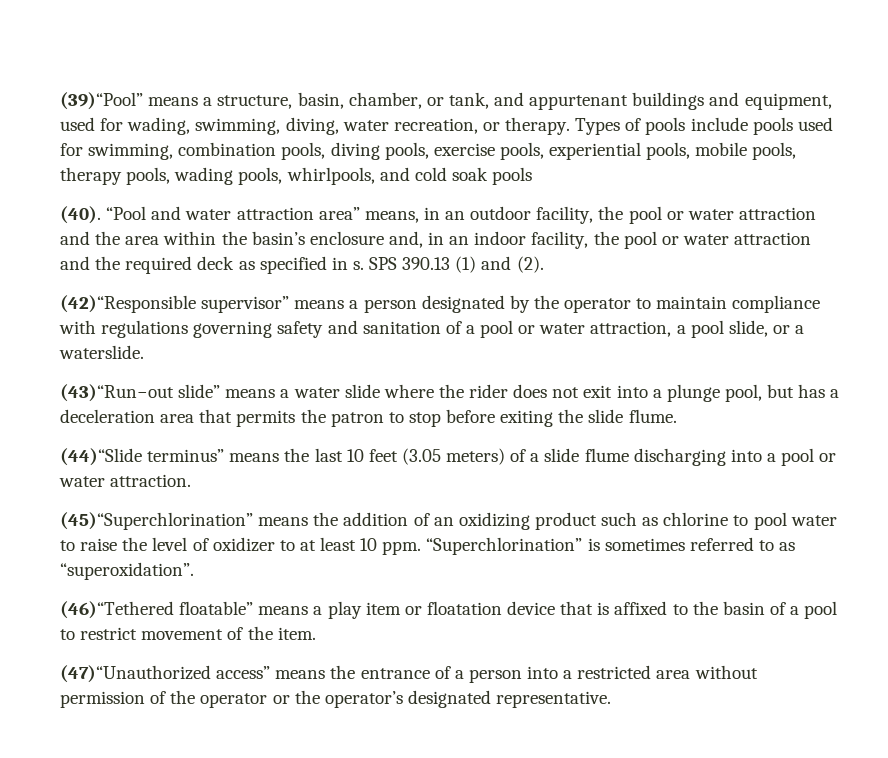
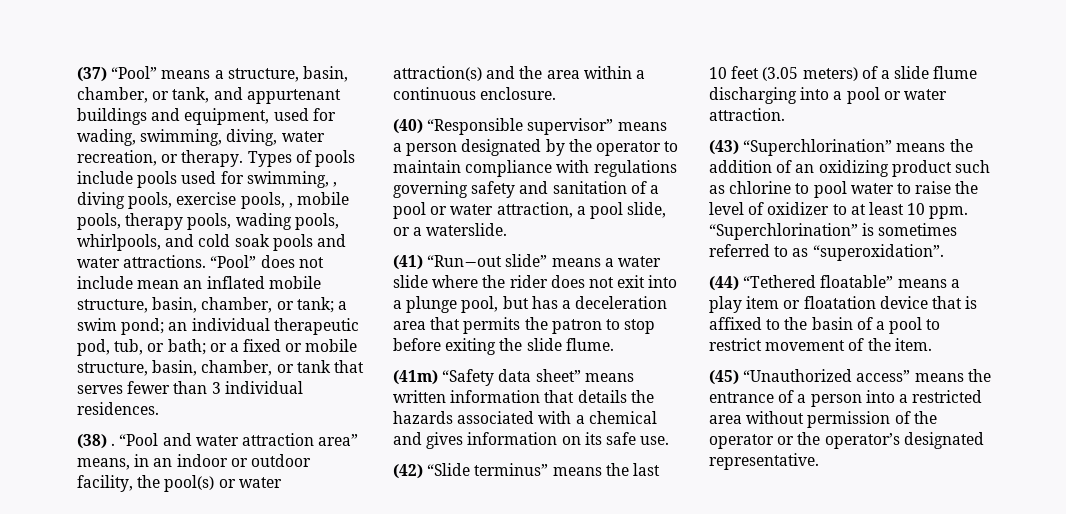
- (39)“Pool” means a structure, basin, chamber, or tank, and appurtenant buildings and equipment, used for wading, swimming, diving, water recreation, or therapy.
+ (37) “Pool” means a structure, basin, chamber, or tank, and appurtenant buildings and equipment, used for wading, swimming, diving, water recreation, or therapy.
- Types of pools include pools used for swimming, combination pools, diving pools, exercise pools, experiential pools, mobile pools, therapy pools, wading pools, whirlpools, and cold soak pools
- (40).
+ Types of pools include pools used for swimming, , diving pools, exercise pools, , mobile pools, therapy pools, wading pools, whirlpools, and cold soak pools and water attractions. “Pool” does not include mean an inflated mobile structure, basin, chamber, or tank; a swim pond; an individual therapeutic pod, tub, or bath; or a fixed or mobile structure, basin, chamber, or tank that serves fewer than 3 individual residences.
+ (38) .
- “Pool and water attraction area” means, in an outdoor facility, the pool or water attraction and the area within the basin’s enclosure and, in an indoor facility, the pool or water attraction and the required deck as specified in s. SPS 390.13 (1) and (2).
- (42)“Responsible supervisor” means a person designated by the operator to maintain compliance with regulations governing safety and sanitation of a pool or water attraction, a pool slide, or a waterslide.
+ “Pool and water attraction area” means, in an indoor or outdoor facility, the pool(s) or water attraction(s) and the area within a continuous enclosure.
+ (40) “Responsible supervisor” means a person designated by the operator to maintain compliance with regulations governing safety and sanitation of a pool or water attraction, a pool slide, or a waterslide.
- (43)“Run−out slide” means a water slide where the rider does not exit into a plunge pool, but has a deceleration area that permits the patron to stop before exiting the slide flume.
+ (41) “Run−out slide” means a water slide where the rider does not exit into a plunge pool, but has a deceleration area that permits the patron to stop before exiting the slide flume.
- (44)“Slide terminus” means the last 10 feet (3.05 meters) of a slide flume discharging into a pool or water attraction.
+ (41m) “Safety data sheet” means written information that details the hazards associated with a chemical and gives information on its safe use.
+ (42) “Slide terminus” means the last 10 feet (3.05 meters) of a slide flume discharging into a pool or water attraction.
- (45)“Superchlorination” means the addition of an oxidizing product such as chlorine to pool water to raise the level of oxidizer to at least 10 ppm.
+ (43) “Superchlorination” means the addition of an oxidizing product such as chlorine to pool water to raise the level of oxidizer to at least 10 ppm.
- (46)“Tethered floatable” means a play item or floatation device that is affixed to the basin of a pool to restrict movement of the item.
+ (44) “Tethered floatable” means a play item or floatation device that is affixed to the basin of a pool to restrict movement of the item.
- (47)“Unauthorized access” means the entrance of a person into a restricted area without permission of the operator or the operator’s designated representative.
+ (45) “Unauthorized access” means the entrance of a person into a restricted area without permission of the operator or the operator’s designated representative.

